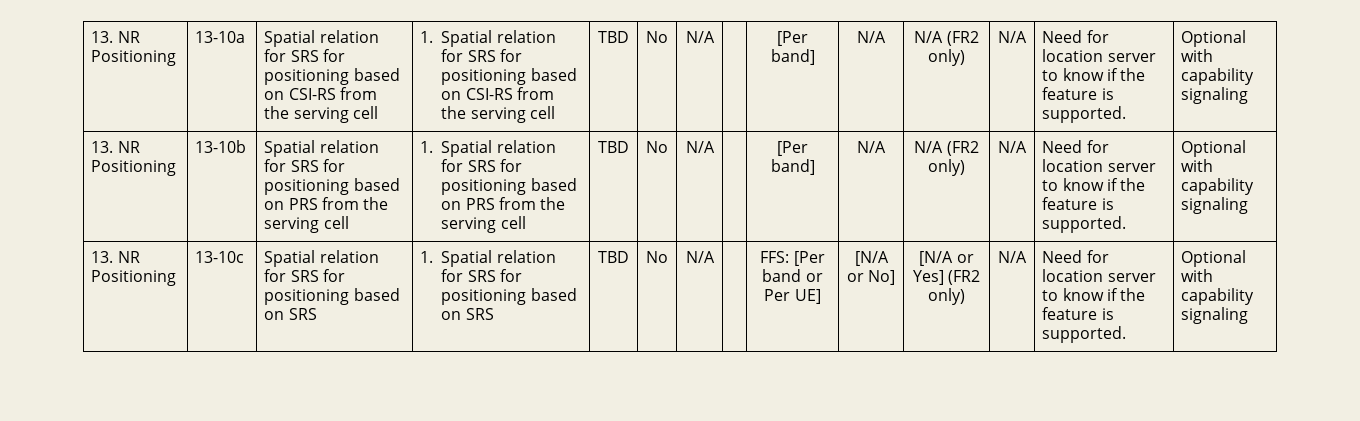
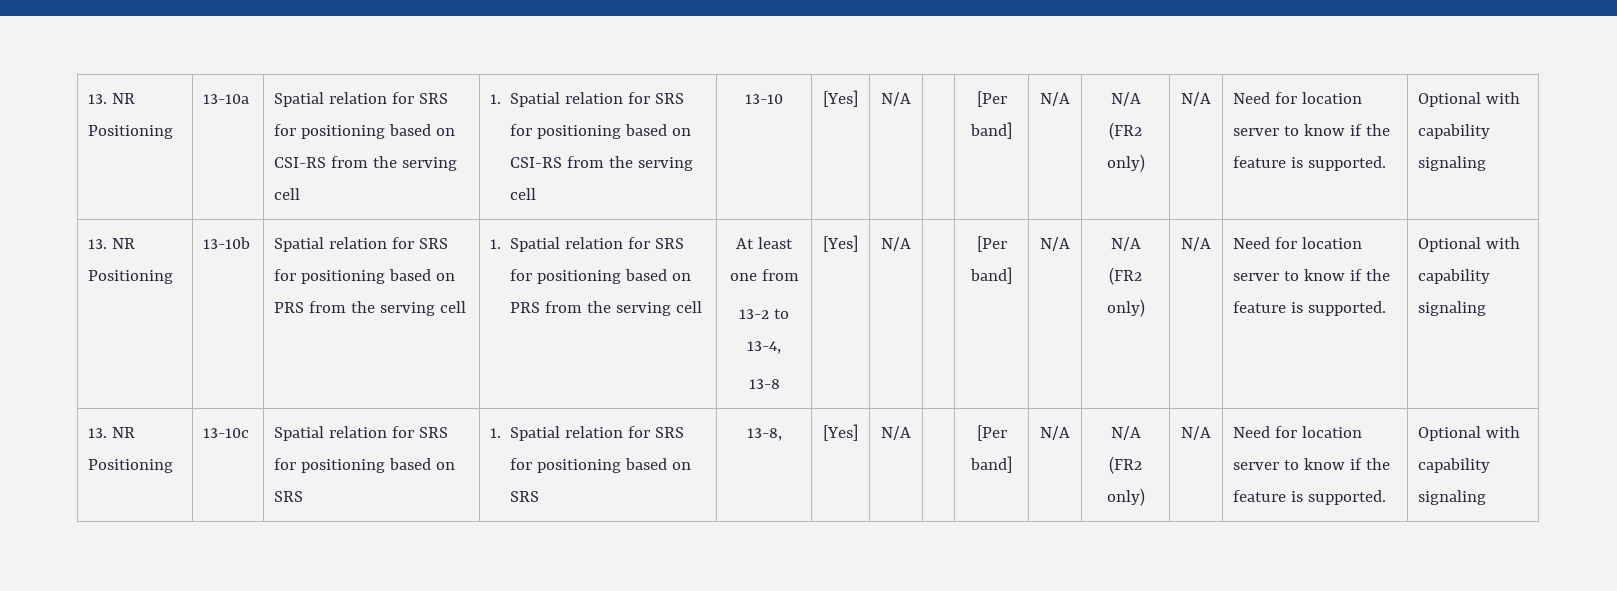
- 1. Spatial relation for SRS for positioning based on CSI-RS from the serving cell | TBD | No
+ 1. Spatial relation for SRS for positioning based on CSI-RS from the serving cell | 13-10 | [Yes]
- 1. Spatial relation for SRS for positioning based on PRS from the serving cell | TBD | No
+ 1. Spatial relation for SRS for positioning based on PRS from the serving cell | At least one from
+ 13-2 to 13-4,
+ 13-8 | [Yes]
- TBD | No | N/A | | FFS: [Per band or Per UE] | [N/A or No] | [N/A or Yes] (FR2 only)
+ 13-8, | [Yes] | N/A | | [Per band] | N/A | N/A (FR2 only)

